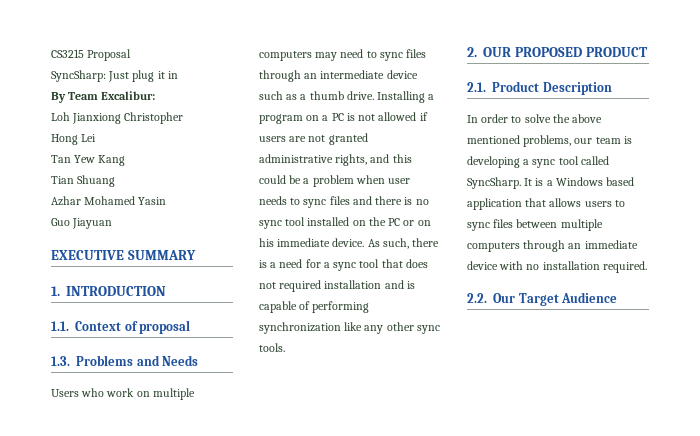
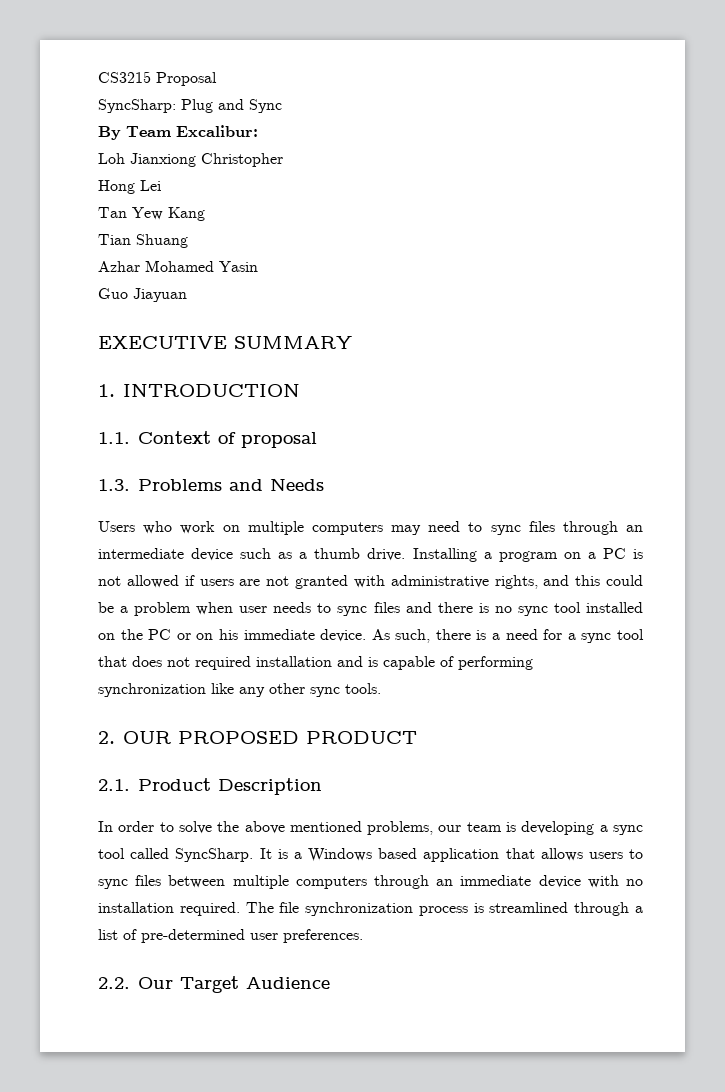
- SyncSharp: Just plug it in
+ SyncSharp: Plug and Sync
- Installing a program on a PC is not allowed if users are not granted administrative rights, and this could be a problem when user needs to sync files and there is no sync tool installed on the PC or on his immediate device.
+ Installing a program on a PC is not allowed if users are not granted with administrative rights, and this could be a problem when user needs to sync files and there is no sync tool installed on the PC or on his immediate device.
+ The file synchronization process is streamlined through a list of pre-determined user preferences.

